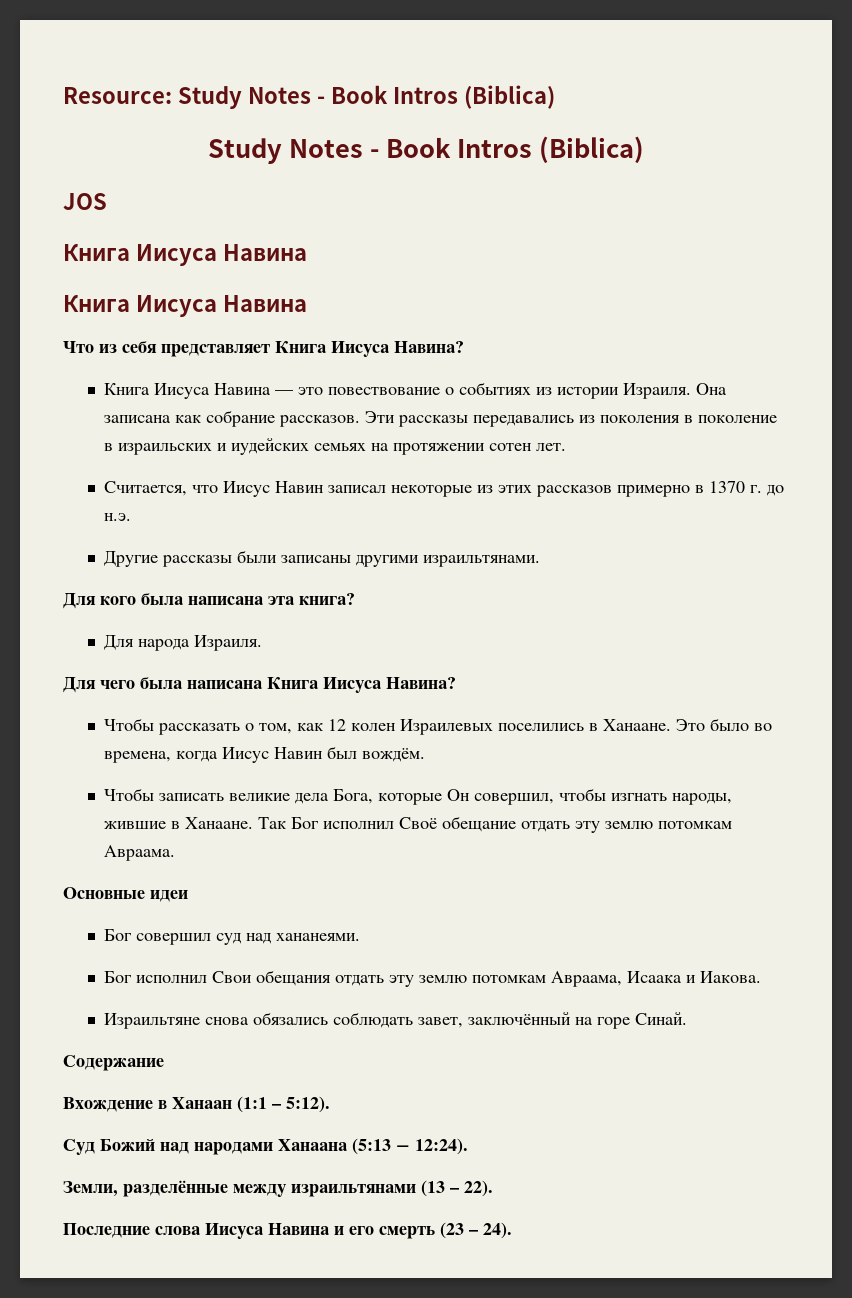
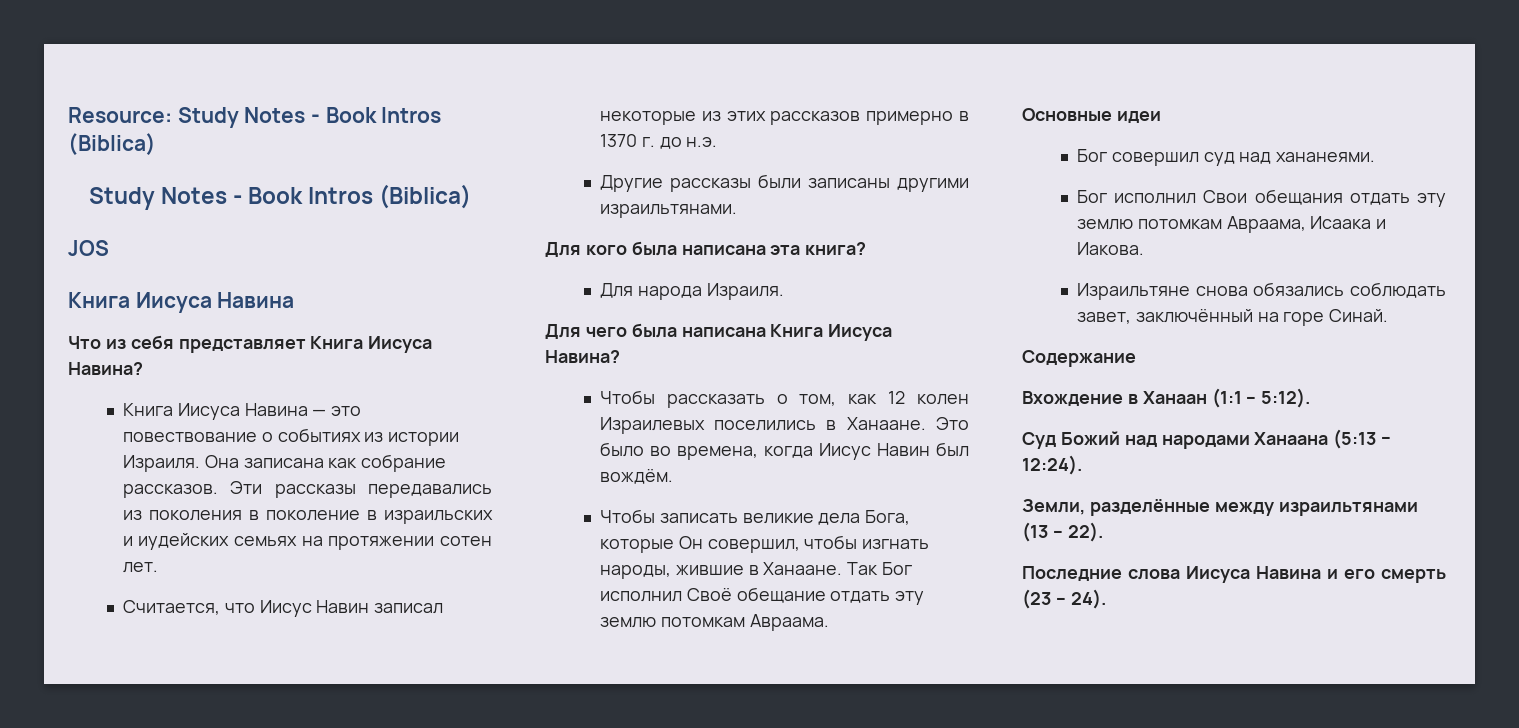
  JOS
- Книга Иисуса Навина

